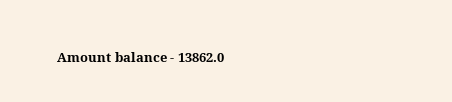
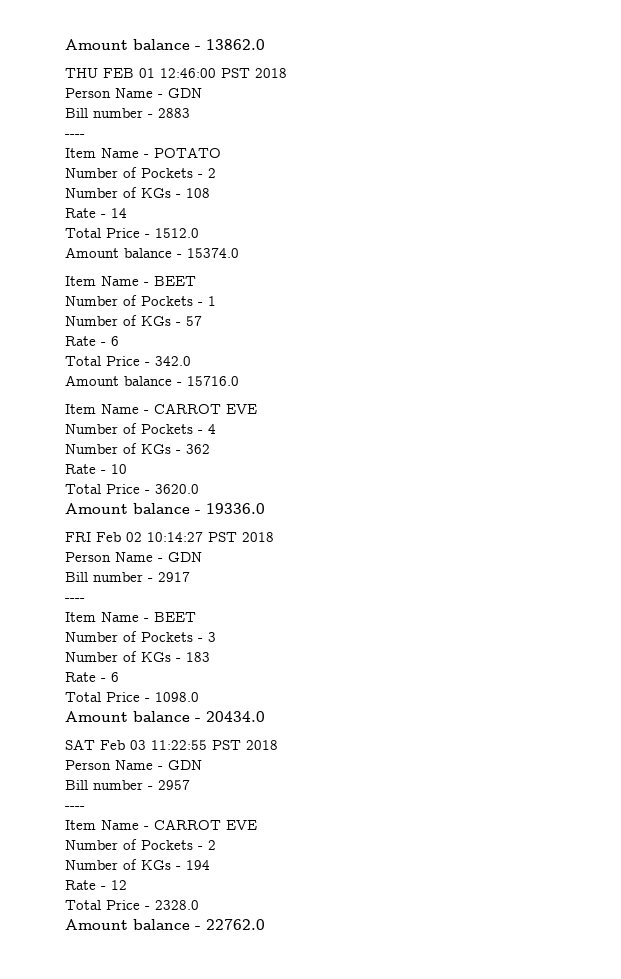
+ THU FEB 01 12:46:00 PST 2018
+ Person Name - GDN
+ Bill number - 2883
+ ----
+ Item Name - POTATO
+ Number of Pockets - 2
+ Number of KGs - 108
+ Rate - 14
+ Total Price - 1512.0
+ Amount balance - 15374.0
+ Item Name - BEET
+ Number of Pockets - 1
+ Number of KGs - 57
+ Rate - 6
+ Total Price - 342.0
+ Amount balance - 15716.0
+ Item Name - CARROT EVE
+ Number of Pockets - 4
+ Number of KGs - 362
+ Rate - 10
+ Total Price - 3620.0
+ Amount balance - 19336.0
+ FRI Feb 02 10:14:27 PST 2018
+ Person Name - GDN
+ Bill number - 2917
+ ----
+ Item Name - BEET
+ Number of Pockets - 3
+ Number of KGs - 183
+ Rate - 6
+ Total Price - 1098.0
+ Amount balance - 20434.0
+ SAT Feb 03 11:22:55 PST 2018
+ Person Name - GDN
+ Bill number - 2957
+ ----
+ Item Name - CARROT EVE
+ Number of Pockets - 2
+ Number of KGs - 194
+ Rate - 12
+ Total Price - 2328.0
+ Amount balance - 22762.0

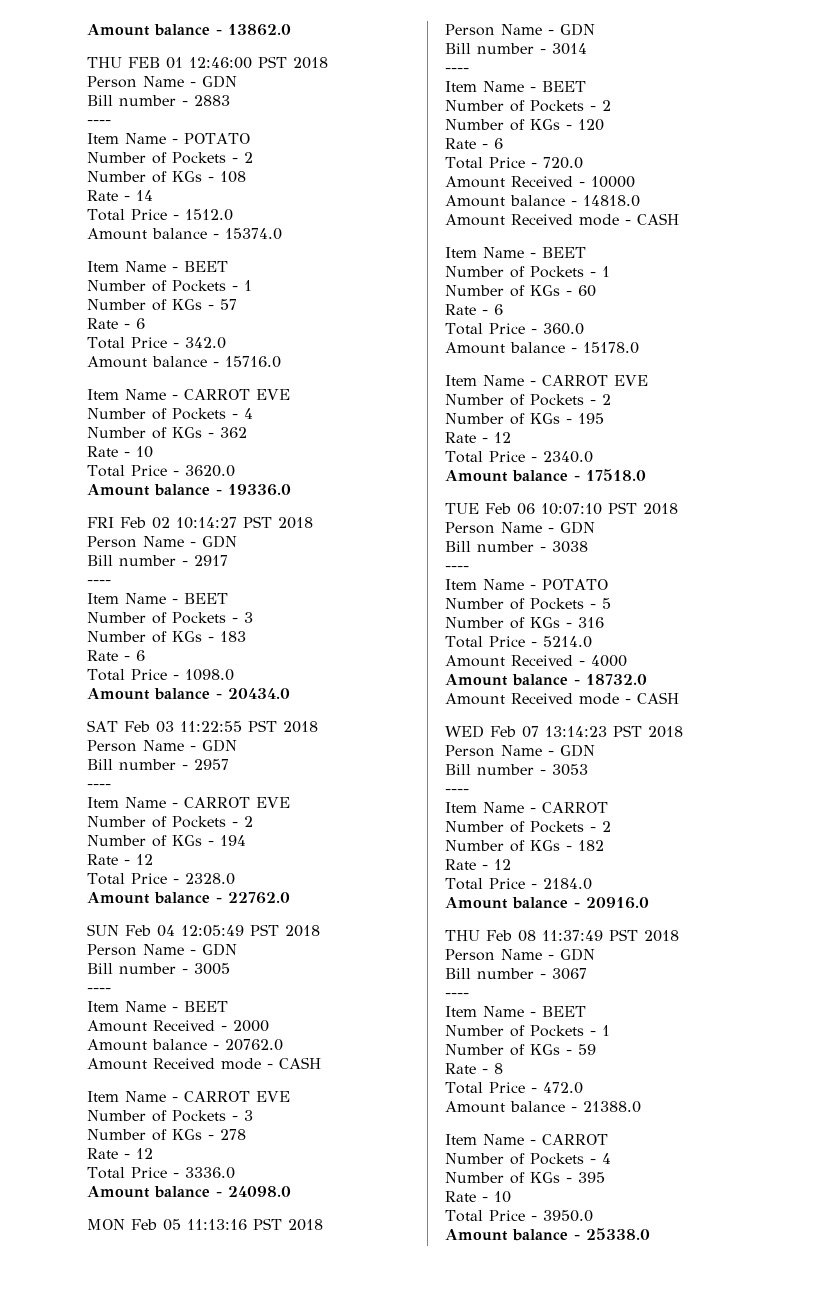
+ SUN Feb 04 12:05:49 PST 2018
+ Person Name - GDN
+ Bill number - 3005
+ ----
+ Item Name - BEET
+ Amount Received - 2000
+ Amount balance - 20762.0
+ Amount Received mode - CASH
+ Item Name - CARROT EVE
+ Number of Pockets - 3
+ Number of KGs - 278
+ Rate - 12
+ Total Price - 3336.0
+ Amount balance - 24098.0
+ MON Feb 05 11:13:16 PST 2018
+ Person Name - GDN
+ Bill number - 3014
+ ----
+ Item Name - BEET
+ Number of Pockets - 2
+ Number of KGs - 120
+ Rate - 6
+ Total Price - 720.0
+ Amount Received - 10000
+ Amount balance - 14818.0
+ Amount Received mode - CASH
+ Item Name - BEET
+ Number of Pockets - 1
+ Number of KGs - 60
+ Rate - 6
+ Total Price - 360.0
+ Amount balance - 15178.0
+ Item Name - CARROT EVE
+ Number of Pockets - 2
+ Number of KGs - 195
+ Rate - 12
+ Total Price - 2340.0
+ Amount balance - 17518.0
+ TUE Feb 06 10:07:10 PST 2018
+ Person Name - GDN
+ Bill number - 3038
+ ----
+ Item Name - POTATO
+ Number of Pockets - 5
+ Number of KGs - 316
+ Total Price - 5214.0
+ Amount Received - 4000
+ Amount balance - 18732.0
+ Amount Received mode - CASH
+ WED Feb 07 13:14:23 PST 2018
+ Person Name - GDN
+ Bill number - 3053
+ ----
+ Item Name - CARROT
+ Number of Pockets - 2
+ Number of KGs - 182
+ Rate - 12
+ Total Price - 2184.0
+ Amount balance - 20916.0
+ THU Feb 08 11:37:49 PST 2018
+ Person Name - GDN
+ Bill number - 3067
+ ----
+ Item Name - BEET
+ Number of Pockets - 1
+ Number of KGs - 59
+ Rate - 8
+ Total Price - 472.0
+ Amount balance - 21388.0
+ Item Name - CARROT
+ Number of Pockets - 4
+ Number of KGs - 395
+ Rate - 10
+ Total Price - 3950.0
+ Amount balance - 25338.0

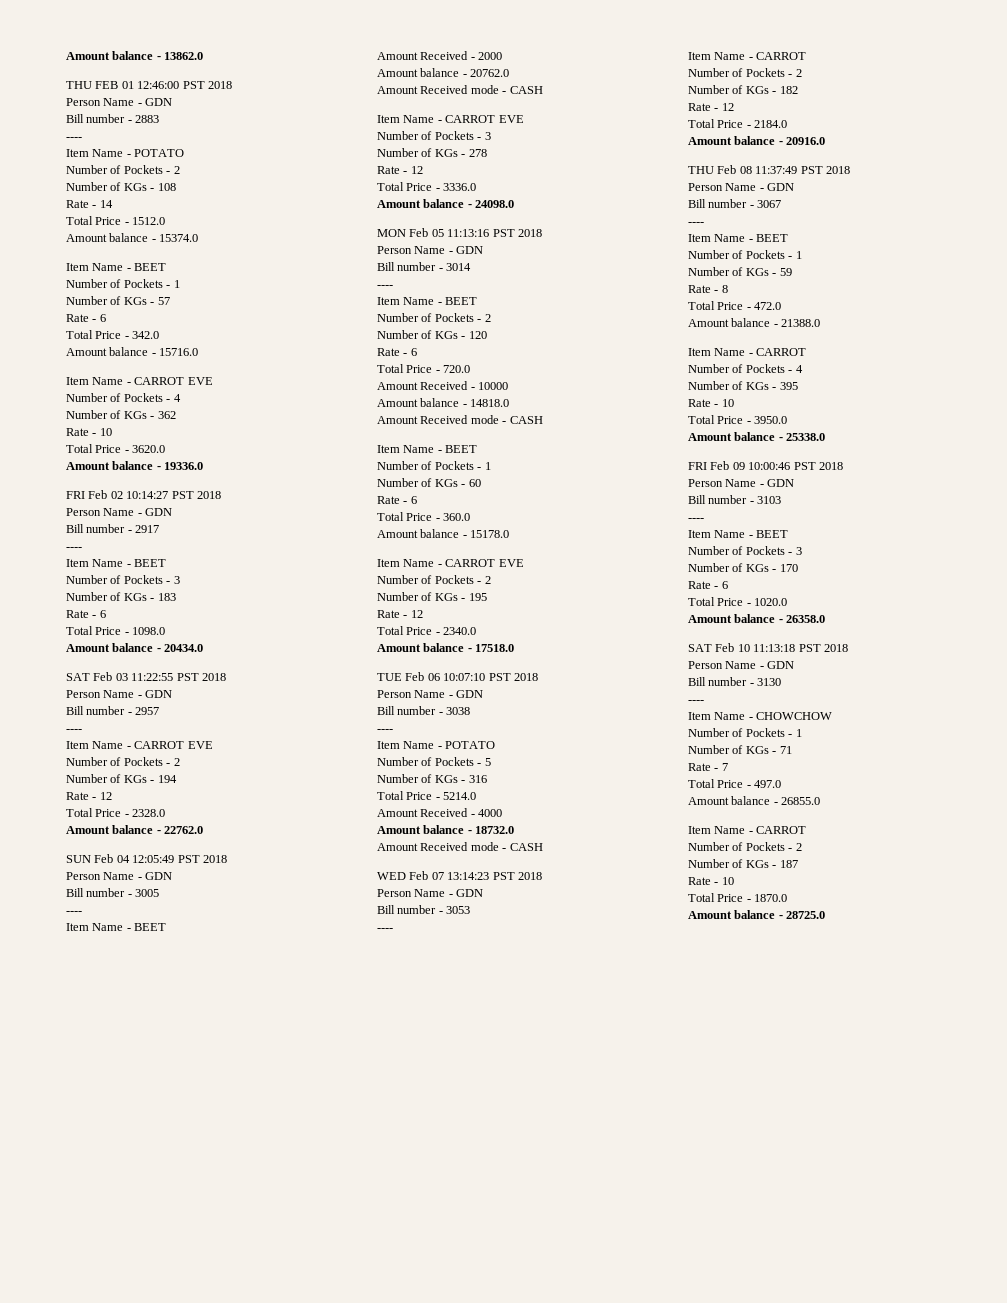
+ FRI Feb 09 10:00:46 PST 2018
+ Person Name - GDN
+ Bill number - 3103
+ ----
+ Item Name - BEET
+ Number of Pockets - 3
+ Number of KGs - 170
+ Rate - 6
+ Total Price - 1020.0
+ Amount balance - 26358.0
+ SAT Feb 10 11:13:18 PST 2018
+ Person Name - GDN
+ Bill number - 3130
+ ----
+ Item Name - CHOWCHOW
+ Number of Pockets - 1
+ Number of KGs - 71
+ Rate - 7
+ Total Price - 497.0
+ Amount balance - 26855.0
+ Item Name - CARROT
+ Number of Pockets - 2
+ Number of KGs - 187
+ Rate - 10
+ Total Price - 1870.0
+ Amount balance - 28725.0

